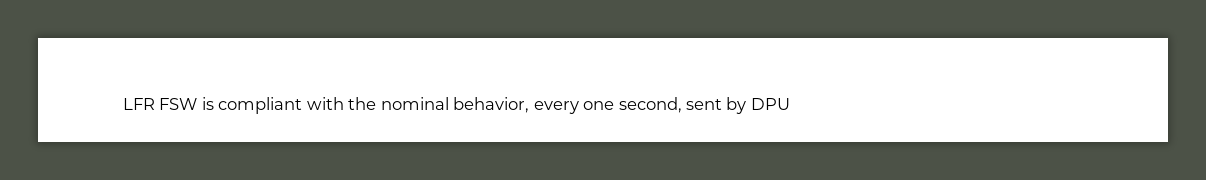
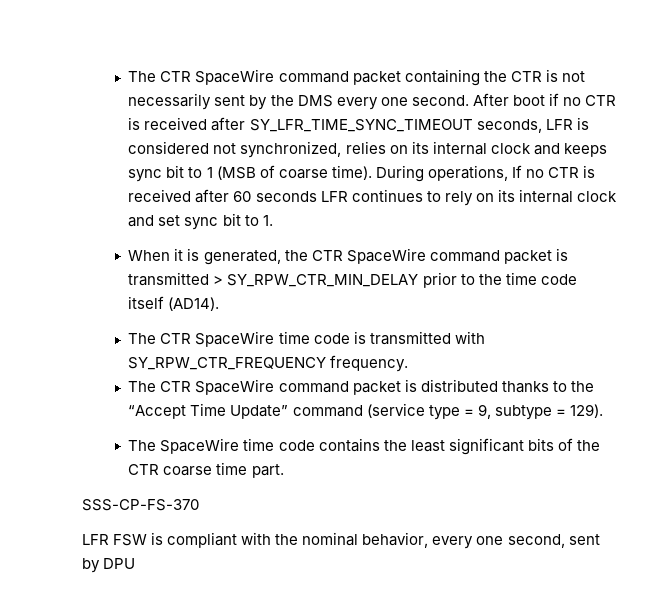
+ The CTR SpaceWire command packet containing the CTR is not necessarily sent by the DMS every one second. After boot if no CTR is received after SY_LFR_TIME_SYNC_TIMEOUT seconds, LFR is considered not synchronized, relies on its internal clock and keeps sync bit to 1 (MSB of coarse time). During operations, If no CTR is received after 60 seconds LFR continues to rely on its internal clock and set sync bit to 1.
+ When it is generated, the CTR SpaceWire command packet is transmitted > SY_RPW_CTR_MIN_DELAY prior to the time code itself (AD14).
+ The CTR SpaceWire time code is transmitted with SY_RPW_CTR_FREQUENCY frequency.
+ The CTR SpaceWire command packet is distributed thanks to the “Accept Time Update” command (service type = 9, subtype = 129).
+ The SpaceWire time code contains the least significant bits of the CTR coarse time part.
+ SSS-CP-FS-370

